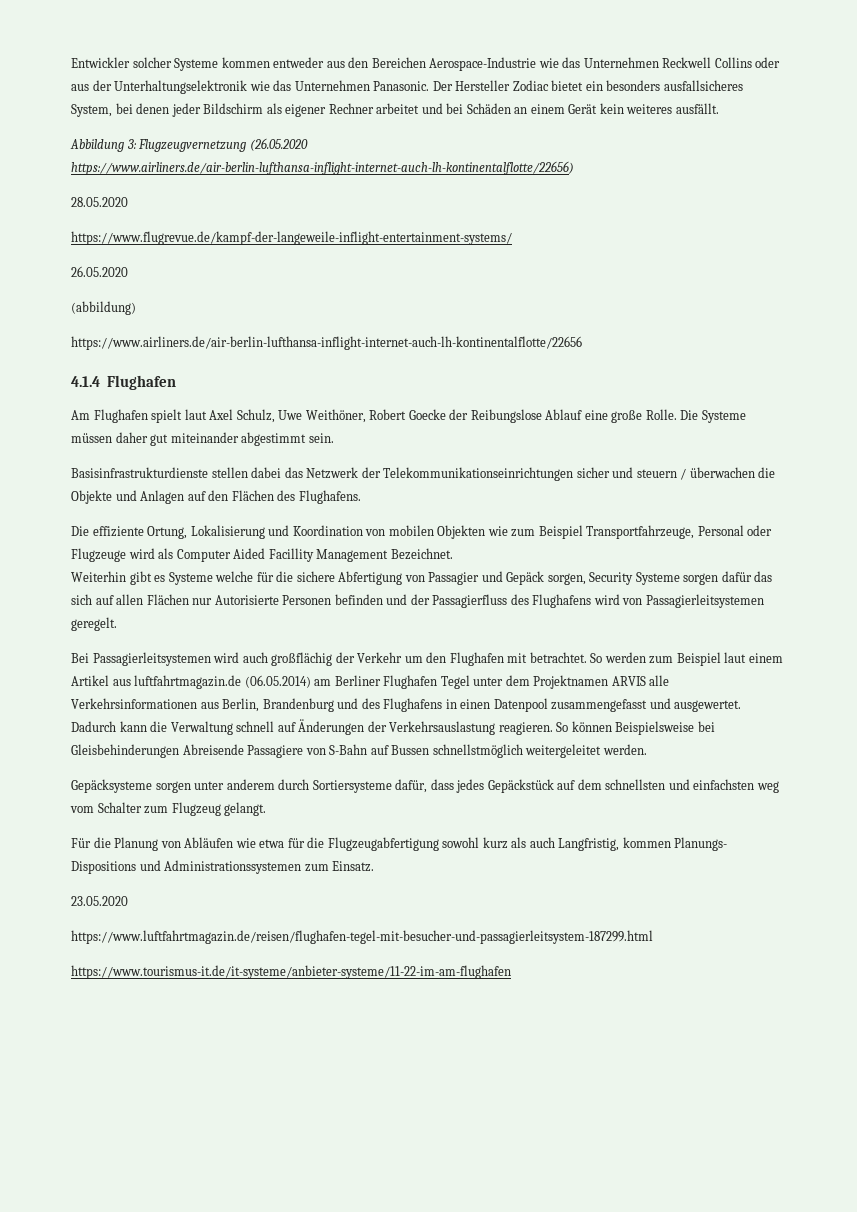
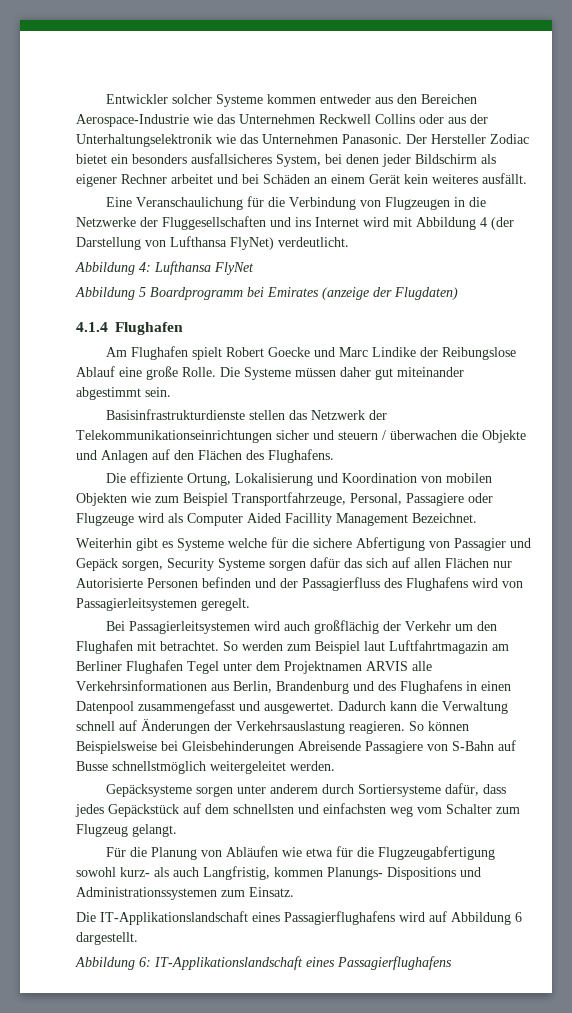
- Abbildung 3: Flugzeugvernetzung (26.05.2020 https://www.airliners.de/air-berlin-lufthansa-inflight-internet-auch-lh-kontinentalflotte/22656)
- 28.05.2020
- https://www.flugrevue.de/kampf-der-langeweile-inflight-entertainment-systems/
- 26.05.2020
- (abbildung)
- https://www.airliners.de/air-berlin-lufthansa-inflight-internet-auch-lh-kontinentalflotte/22656
+ Eine Veranschaulichung für die Verbindung von Flugzeugen in die Netzwerke der Fluggesellschaften und ins Internet wird mit Abbildung 4 (der Darstellung von Lufthansa FlyNet) verdeutlicht.
+ Abbildung 4: Lufthansa FlyNet
+ Abbildung 5 Boardprogramm bei Emirates (anzeige der Flugdaten)
- Am Flughafen spielt laut Axel Schulz, Uwe Weithöner, Robert Goecke der Reibungslose Ablauf eine große Rolle.
+ Am Flughafen spielt Robert Goecke und Marc Lindike der Reibungslose Ablauf eine große Rolle.
- Basisinfrastrukturdienste stellen dabei das Netzwerk der Telekommunikationseinrichtungen sicher und steuern / überwachen die Objekte und Anlagen auf den Flächen des Flughafens.
+ Basisinfrastrukturdienste stellen das Netzwerk der Telekommunikationseinrichtungen sicher und steuern / überwachen die Objekte und Anlagen auf den Flächen des Flughafens.
- Die effiziente Ortung, Lokalisierung und Koordination von mobilen Objekten wie zum Beispiel Transportfahrzeuge, Personal oder Flugzeuge wird als Computer Aided Facillity Management Bezeichnet.
+ Die effiziente Ortung, Lokalisierung und Koordination von mobilen Objekten wie zum Beispiel Transportfahrzeuge, Personal, Passagiere oder Flugzeuge wird als Computer Aided Facillity Management Bezeichnet.
- So werden zum Beispiel laut einem Artikel aus luftfahrtmagazin.de (06.05.2014) am Berliner Flughafen Tegel unter dem Projektnamen ARVIS alle Verkehrsinformationen aus Berlin, Brandenburg und des Flughafens in einen Datenpool zusammengefasst und ausgewertet.
+ So werden zum Beispiel laut Luftfahrtmagazin am Berliner Flughafen Tegel unter dem Projektnamen ARVIS alle Verkehrsinformationen aus Berlin, Brandenburg und des Flughafens in einen Datenpool zusammengefasst und ausgewertet.
- So können Beispielsweise bei Gleisbehinderungen Abreisende Passagiere von S-Bahn auf Bussen schnellstmöglich weitergeleitet werden.
+ So können Beispielsweise bei Gleisbehinderungen Abreisende Passagiere von S-Bahn auf Busse schnellstmöglich weitergeleitet werden.
- Für die Planung von Abläufen wie etwa für die Flugzeugabfertigung sowohl kurz als auch Langfristig, kommen Planungs- Dispositions und Administrationssystemen zum Einsatz.
+ Für die Planung von Abläufen wie etwa für die Flugzeugabfertigung sowohl kurz- als auch Langfristig, kommen Planungs- Dispositions und Administrationssystemen zum Einsatz.
- 23.05.2020
- https://www.luftfahrtmagazin.de/reisen/flughafen-tegel-mit-besucher-und-passagierleitsystem-187299.html
- https://www.tourismus-it.de/it-systeme/anbieter-systeme/11-22-im-am-flughafen
+ Die IT-Applikationslandschaft eines Passagierflughafens wird auf Abbildung 6 dargestellt.
+ Abbildung 6: IT-Applikationslandschaft eines Passagierflughafens

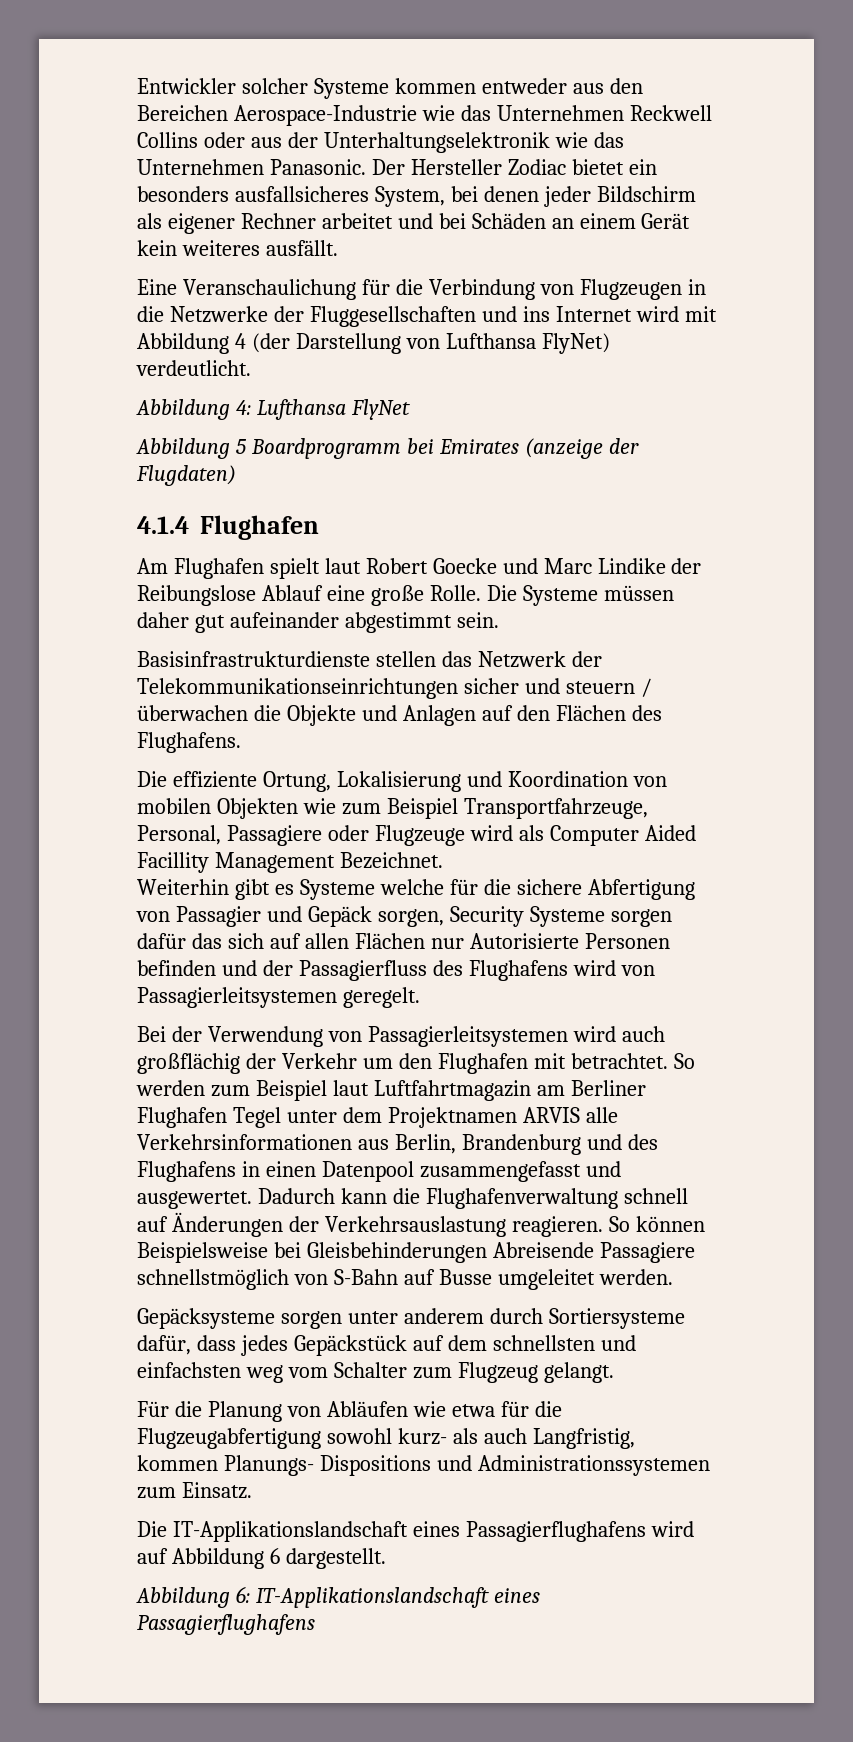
- Am Flughafen spielt Robert Goecke und Marc Lindike der Reibungslose Ablauf eine große Rolle.
+ Am Flughafen spielt laut Robert Goecke und Marc Lindike der Reibungslose Ablauf eine große Rolle.
- Die Systeme müssen daher gut miteinander abgestimmt sein.
+ Die Systeme müssen daher gut aufeinander abgestimmt sein.
- Bei Passagierleitsystemen wird auch großflächig der Verkehr um den Flughafen mit betrachtet.
+ Bei der Verwendung von Passagierleitsystemen wird auch großflächig der Verkehr um den Flughafen mit betrachtet.
- Dadurch kann die Verwaltung schnell auf Änderungen der Verkehrsauslastung reagieren.
+ Dadurch kann die Flughafenverwaltung schnell auf Änderungen der Verkehrsauslastung reagieren.
- So können Beispielsweise bei Gleisbehinderungen Abreisende Passagiere von S-Bahn auf Busse schnellstmöglich weitergeleitet werden.
+ So können Beispielsweise bei Gleisbehinderungen Abreisende Passagiere schnellstmöglich von S-Bahn auf Busse umgeleitet werden.

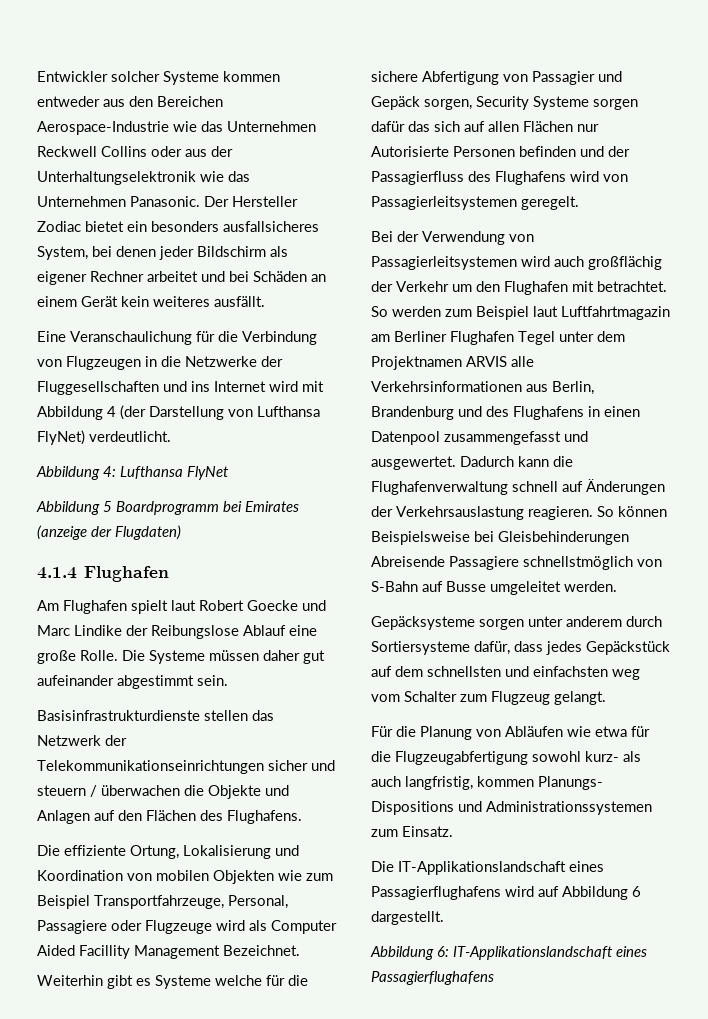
- Für die Planung von Abläufen wie etwa für die Flugzeugabfertigung sowohl kurz- als auch Langfristig, kommen Planungs- Dispositions und Administrationssystemen zum Einsatz.
+ Für die Planung von Abläufen wie etwa für die Flugzeugabfertigung sowohl kurz- als auch langfristig, kommen Planungs- Dispositions und Administrationssystemen zum Einsatz.

